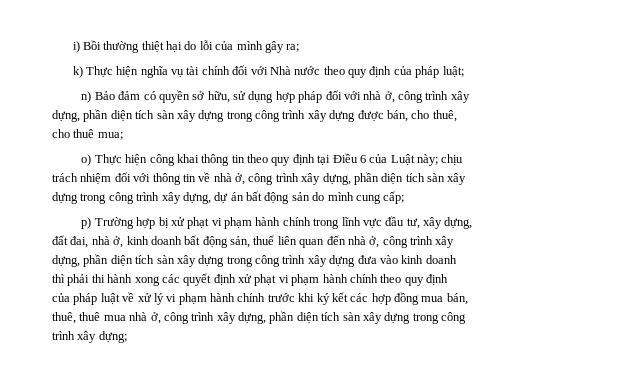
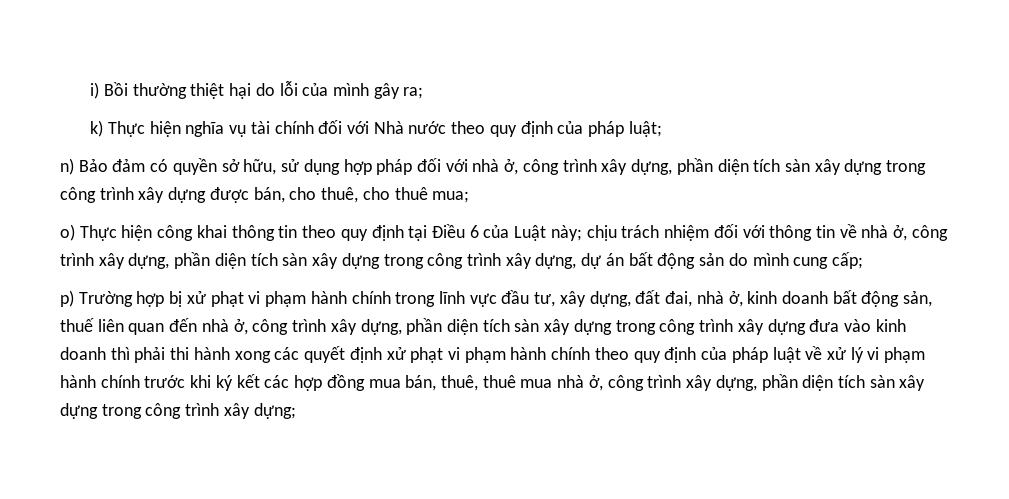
- n) Bảo đảm có quyền sở hữu, sử dụng hợp pháp đối với nhà ở, công trình xây
- dựng, phần diện tích sàn xây dựng trong công trình xây dựng được bán, cho thuê,
- cho thuê mua;
+ n) Bảo đảm có quyền sở hữu, sử dụng hợp pháp đối với nhà ở, công trình xây dựng, phần diện tích sàn xây dựng trong công trình xây dựng được bán, cho thuê, cho thuê mua;
- o) Thực hiện công khai thông tin theo quy định tại Điều 6 của Luật này; chịu
- trách nhiệm đối với thông tin về nhà ở, công trình xây dựng, phần diện tích sàn xây
- dựng trong công trình xây dựng, dự án bất động sản do mình cung cấp;
+ o) Thực hiện công khai thông tin theo quy định tại Điều 6 của Luật này; chịu trách nhiệm đối với thông tin về nhà ở, công trình xây dựng, phần diện tích sàn xây dựng trong công trình xây dựng, dự án bất động sản do mình cung cấp;
- p) Trường hợp bị xử phạt vi phạm hành chính trong lĩnh vực đầu tư, xây dựng,
- đất đai, nhà ở, kinh doanh bất động sản, thuế liên quan đến nhà ở, công trình xây
- dựng, phần diện tích sàn xây dựng trong công trình xây dựng đưa vào kinh doanh
- thì phải thi hành xong các quyết định xử phạt vi phạm hành chính theo quy định
- của pháp luật về xử lý vi phạm hành chính trước khi ký kết các hợp đồng mua bán,
- thuê, thuê mua nhà ở, công trình xây dựng, phần diện tích sàn xây dựng trong công
- trình xây dựng;
+ p) Trường hợp bị xử phạt vi phạm hành chính trong lĩnh vực đầu tư, xây dựng, đất đai, nhà ở, kinh doanh bất động sản, thuế liên quan đến nhà ở, công trình xây dựng, phần diện tích sàn xây dựng trong công trình xây dựng đưa vào kinh doanh thì phải thi hành xong các quyết định xử phạt vi phạm hành chính theo quy định của pháp luật về xử lý vi phạm hành chính trước khi ký kết các hợp đồng mua bán, thuê, thuê mua nhà ở, công trình xây dựng, phần diện tích sàn xây dựng trong công trình xây dựng;

